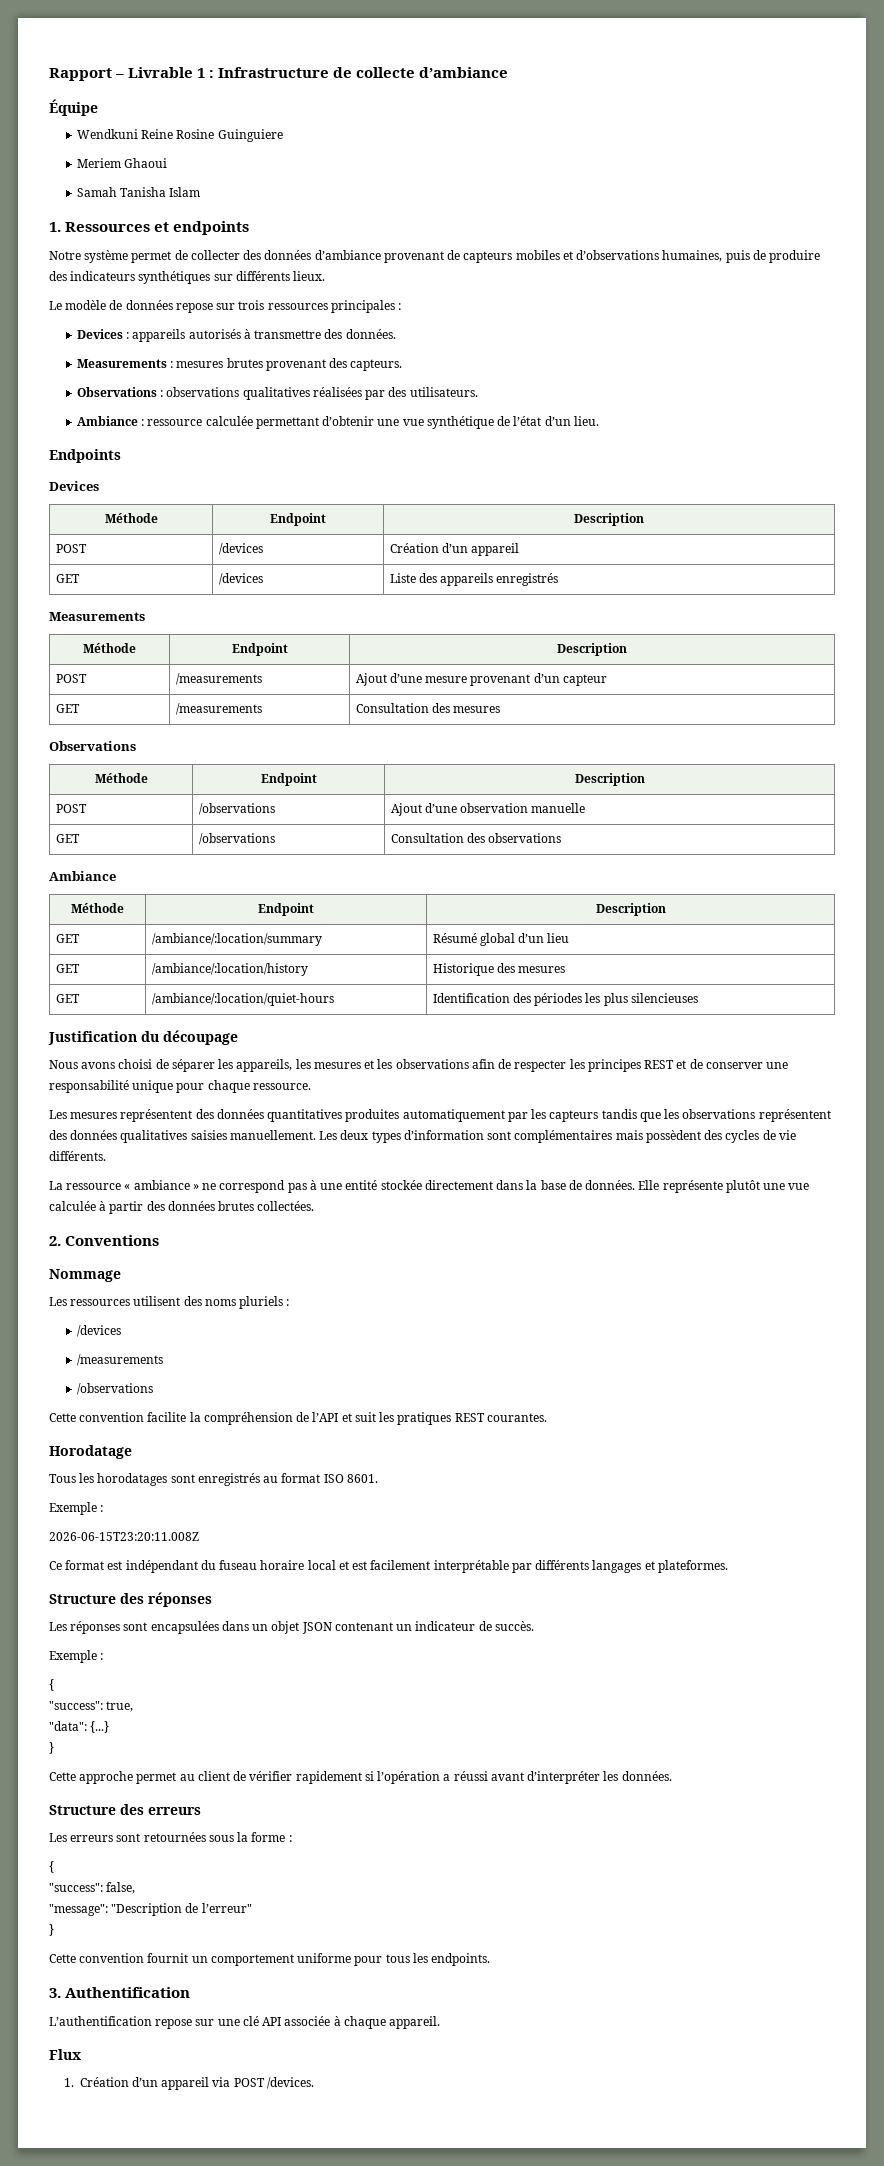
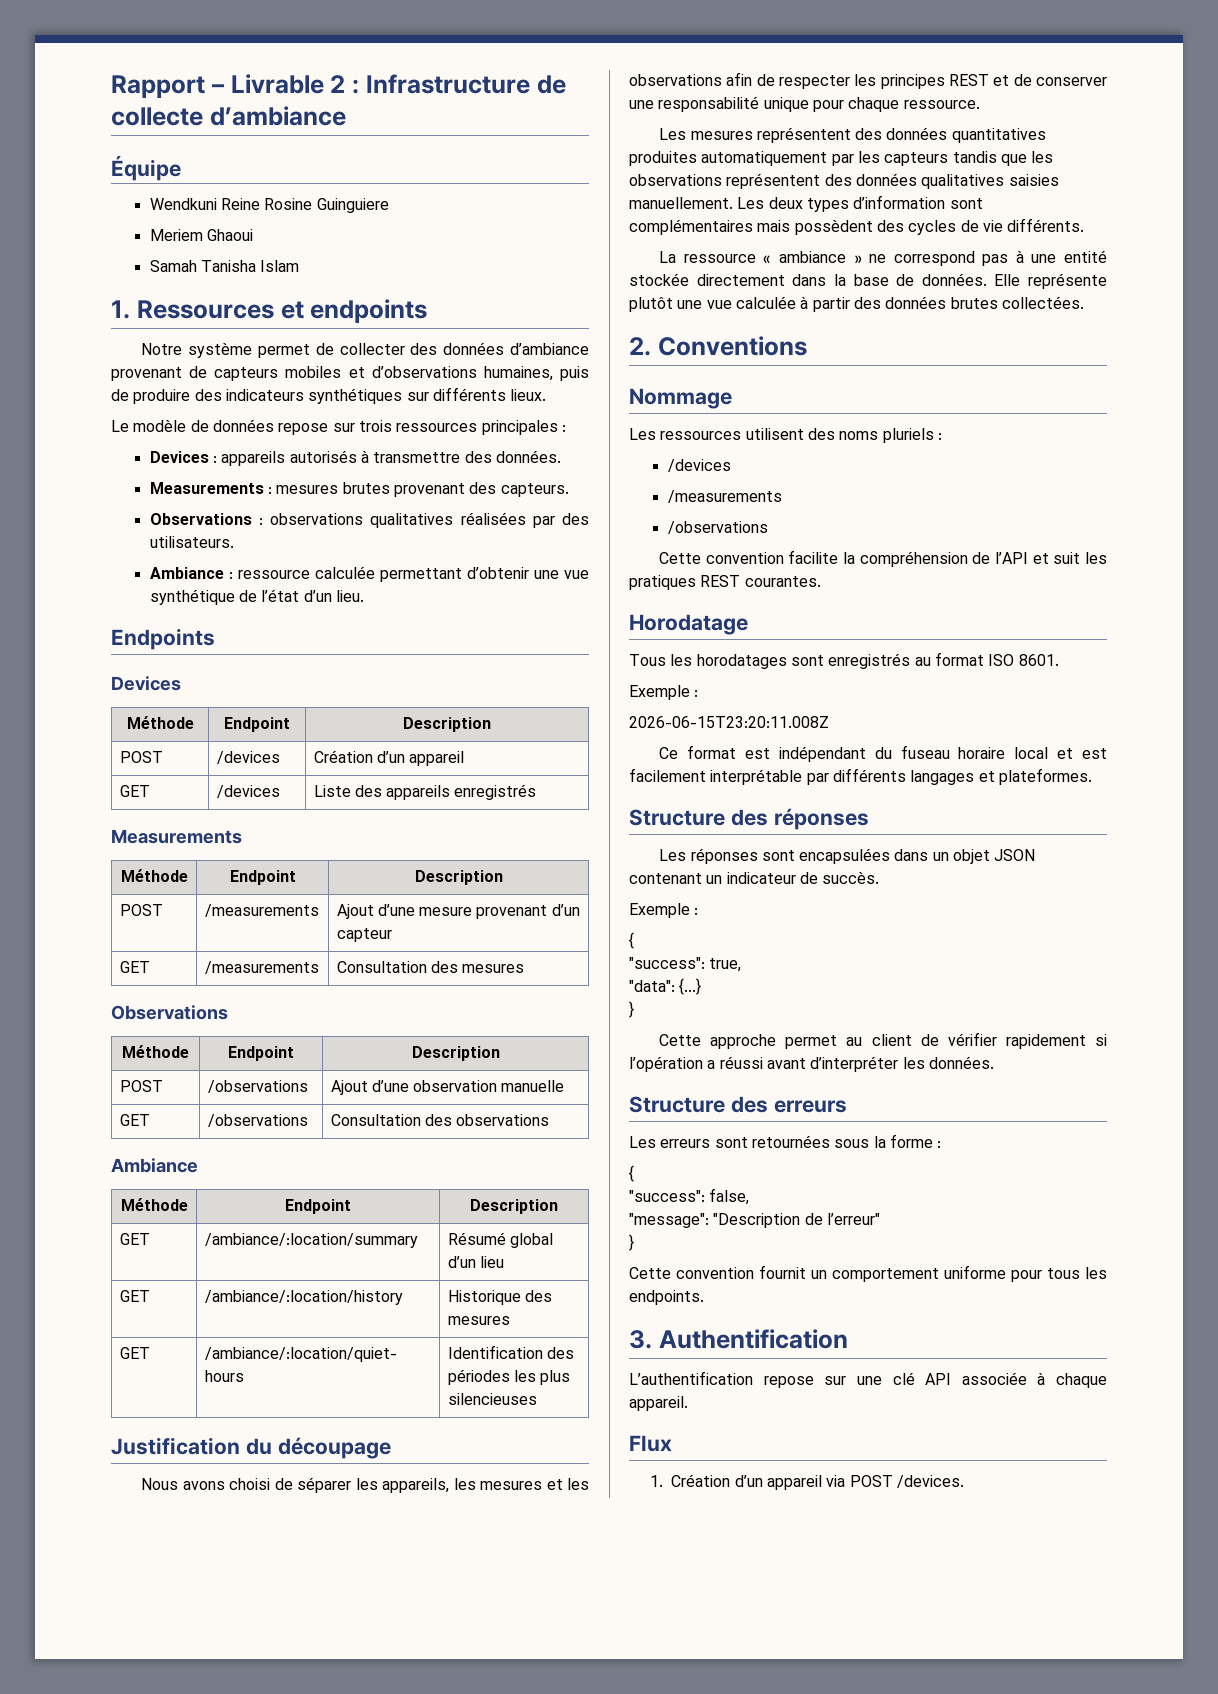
- Rapport – Livrable 1 : Infrastructure de collecte d’ambiance
+ Rapport – Livrable 2 : Infrastructure de collecte d’ambiance

